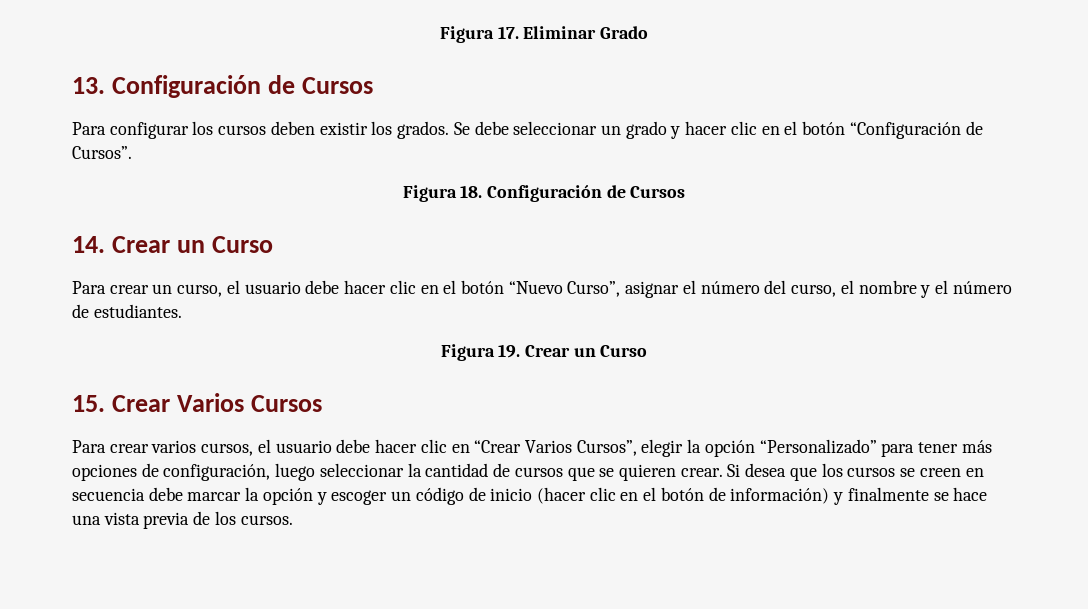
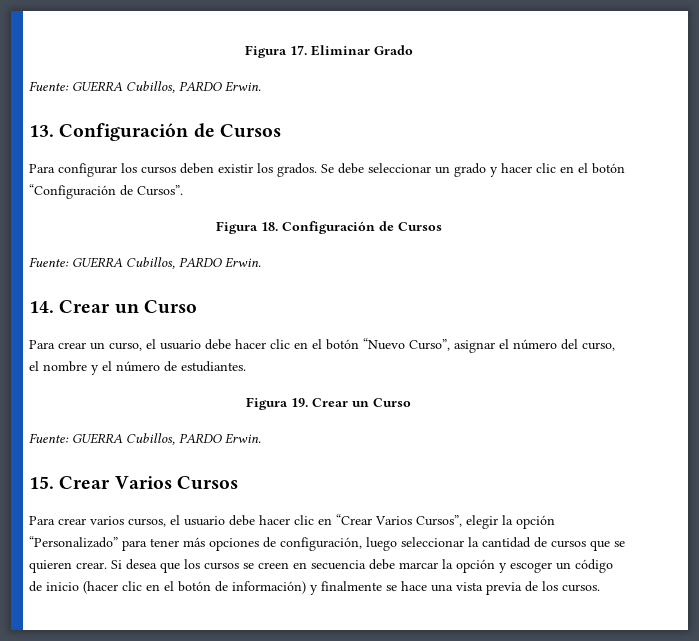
  Figura 17. Eliminar Grado
+ Fuente: GUERRA Cubillos, PARDO Erwin.
  Figura 18. Configuración de Cursos
+ Fuente: GUERRA Cubillos, PARDO Erwin.
  Figura 19. Crear un Curso
+ Fuente: GUERRA Cubillos, PARDO Erwin.

